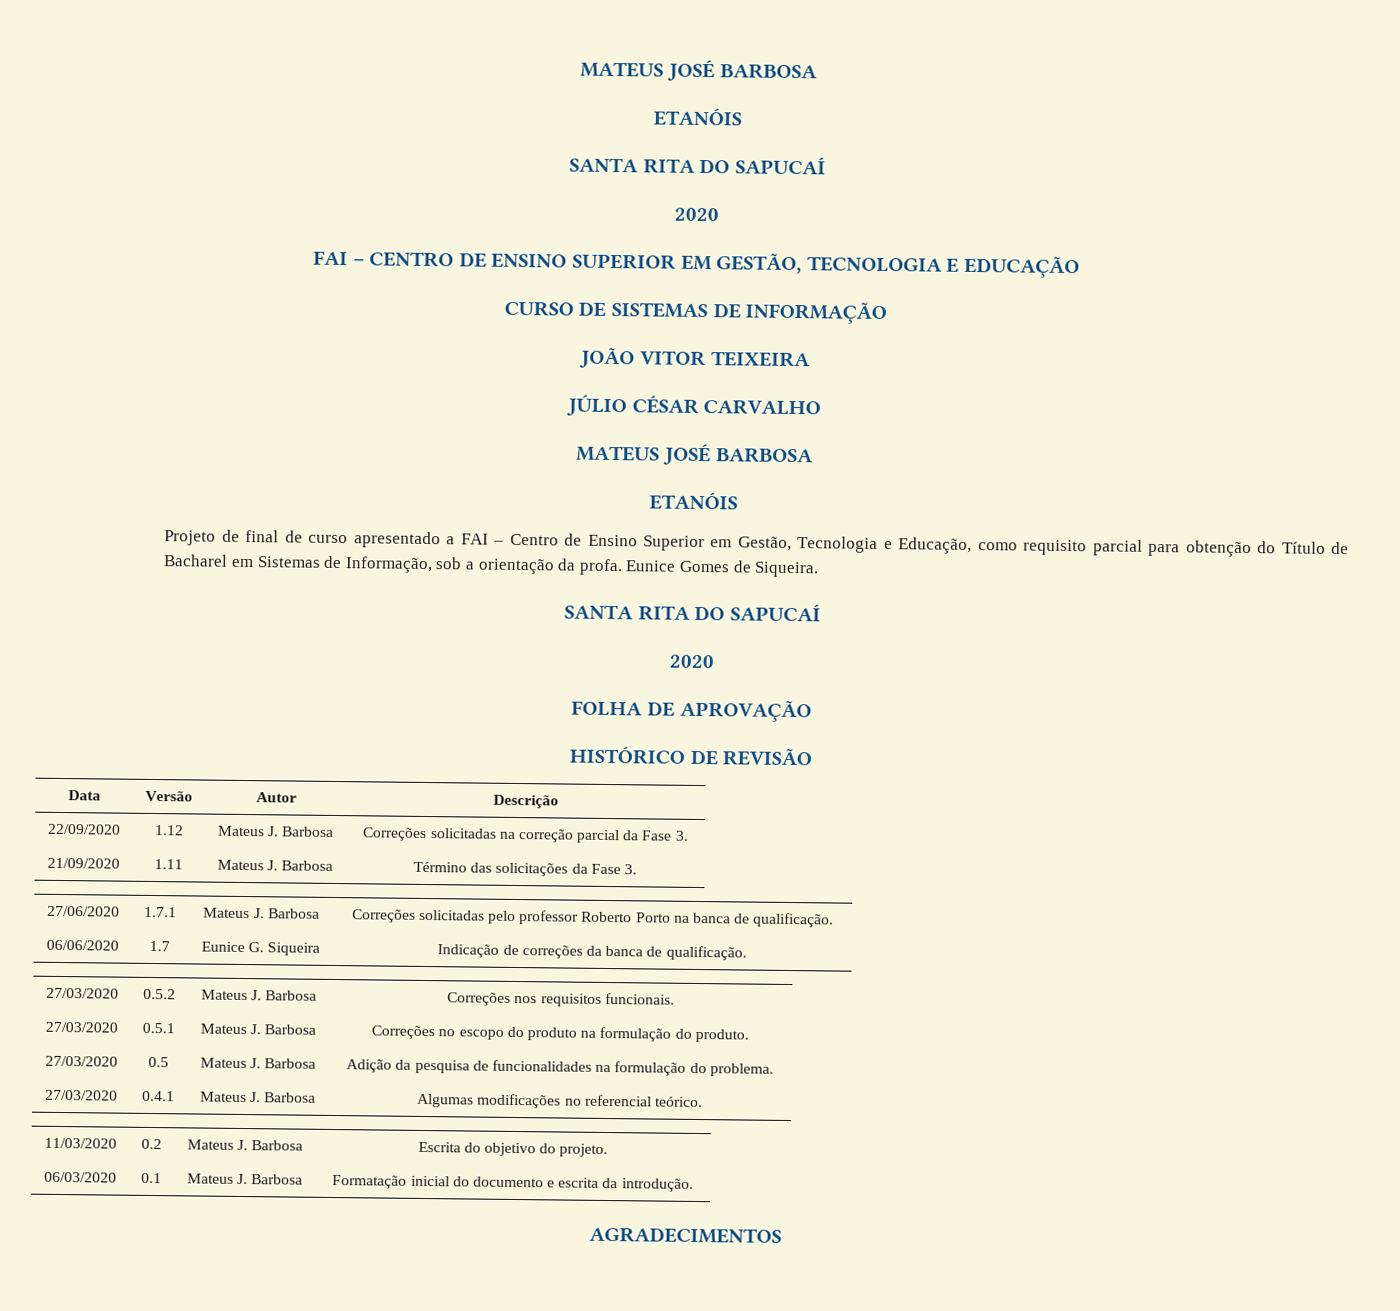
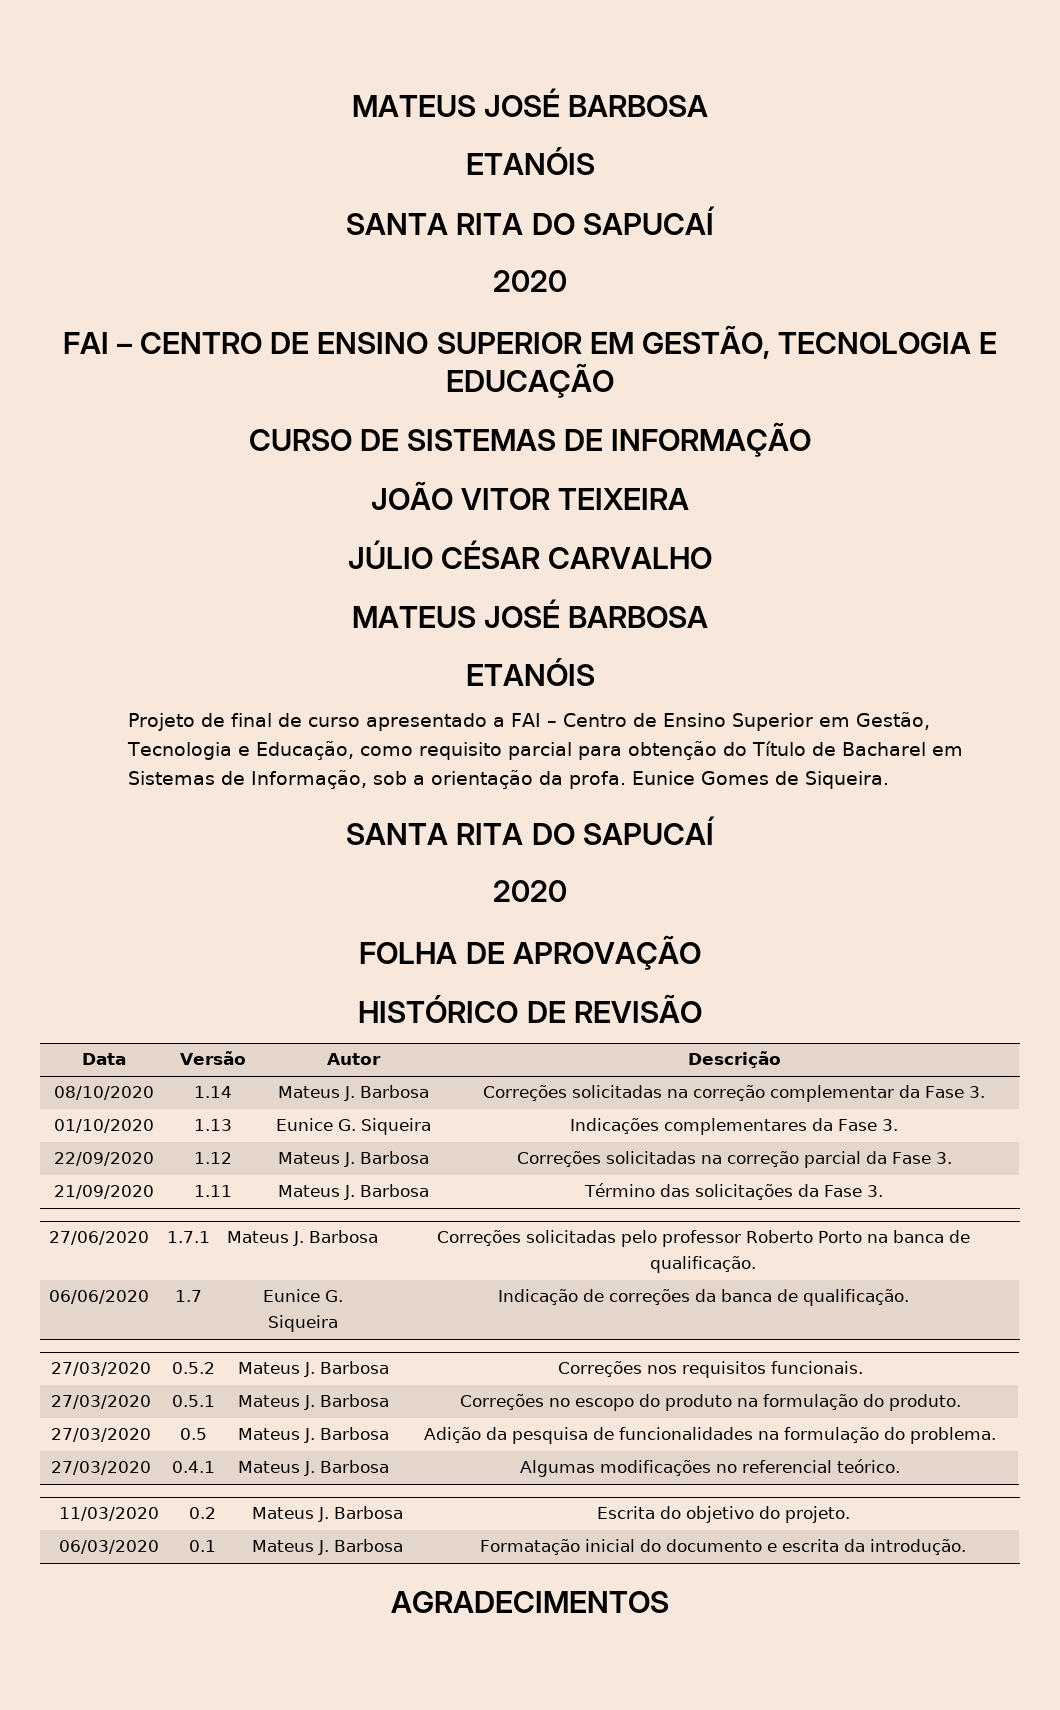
+ 08/10/2020 | 1.14 | Mateus J. Barbosa | Correções solicitadas na correção complementar da Fase 3.
+ 01/10/2020 | 1.13 | Eunice G. Siqueira | Indicações complementares da Fase 3.

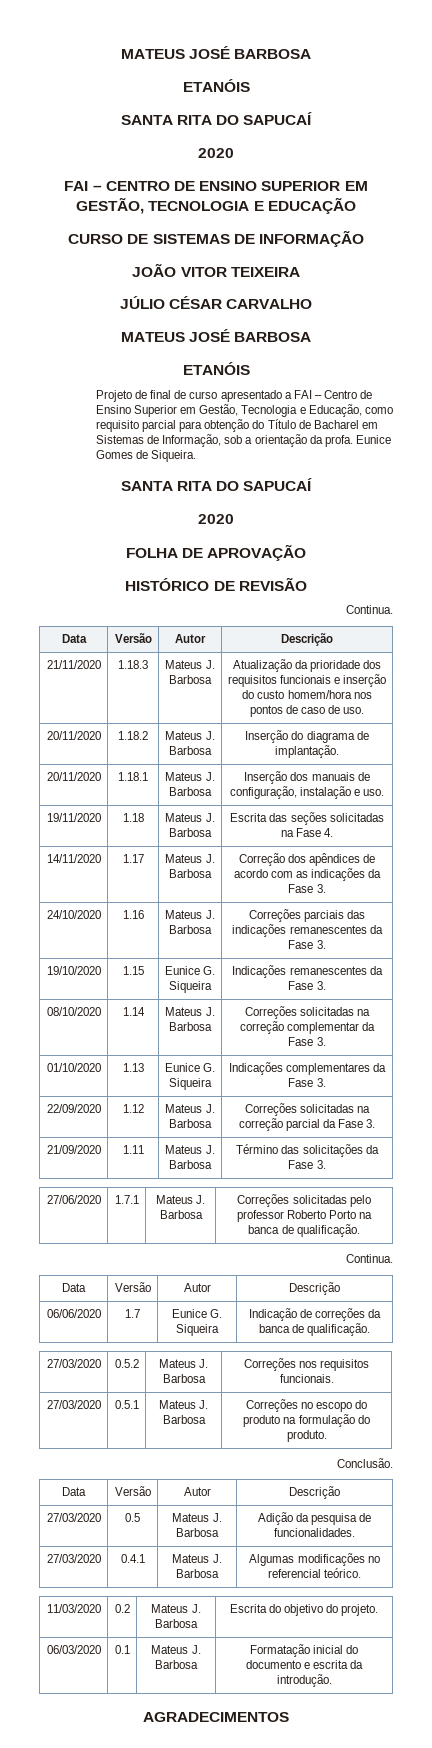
  HISTÓRICO DE REVISÃO
+ Continua.
  Data | Versão | Autor | Descrição
+ 21/11/2020 | 1.18.3 | Mateus J. Barbosa | Atualização da prioridade dos requisitos funcionais e inserção do custo homem/hora nos pontos de caso de uso.
+ 20/11/2020 | 1.18.2 | Mateus J. Barbosa | Inserção do diagrama de implantação.
+ 20/11/2020 | 1.18.1 | Mateus J. Barbosa | Inserção dos manuais de configuração, instalação e uso.
+ 19/11/2020 | 1.18 | Mateus J. Barbosa | Escrita das seções solicitadas na Fase 4.
+ 14/11/2020 | 1.17 | Mateus J. Barbosa | Correção dos apêndices de acordo com as indicações da Fase 3.
+ 24/10/2020 | 1.16 | Mateus J. Barbosa | Correções parciais das indicações remanescentes da Fase 3.
+ 19/10/2020 | 1.15 | Eunice G. Siqueira | Indicações remanescentes da Fase 3.
  27/06/2020 | 1.7.1 | Mateus J. Barbosa | Correções solicitadas pelo professor Roberto Porto na banca de qualificação.
+ Continua.
+ Data | Versão | Autor | Descrição
+ Conclusão.
+ Data | Versão | Autor | Descrição
- 27/03/2020 | 0.5 | Mateus J. Barbosa | Adição da pesquisa de funcionalidades na formulação do problema.
+ 27/03/2020 | 0.5 | Mateus J. Barbosa | Adição da pesquisa de funcionalidades.

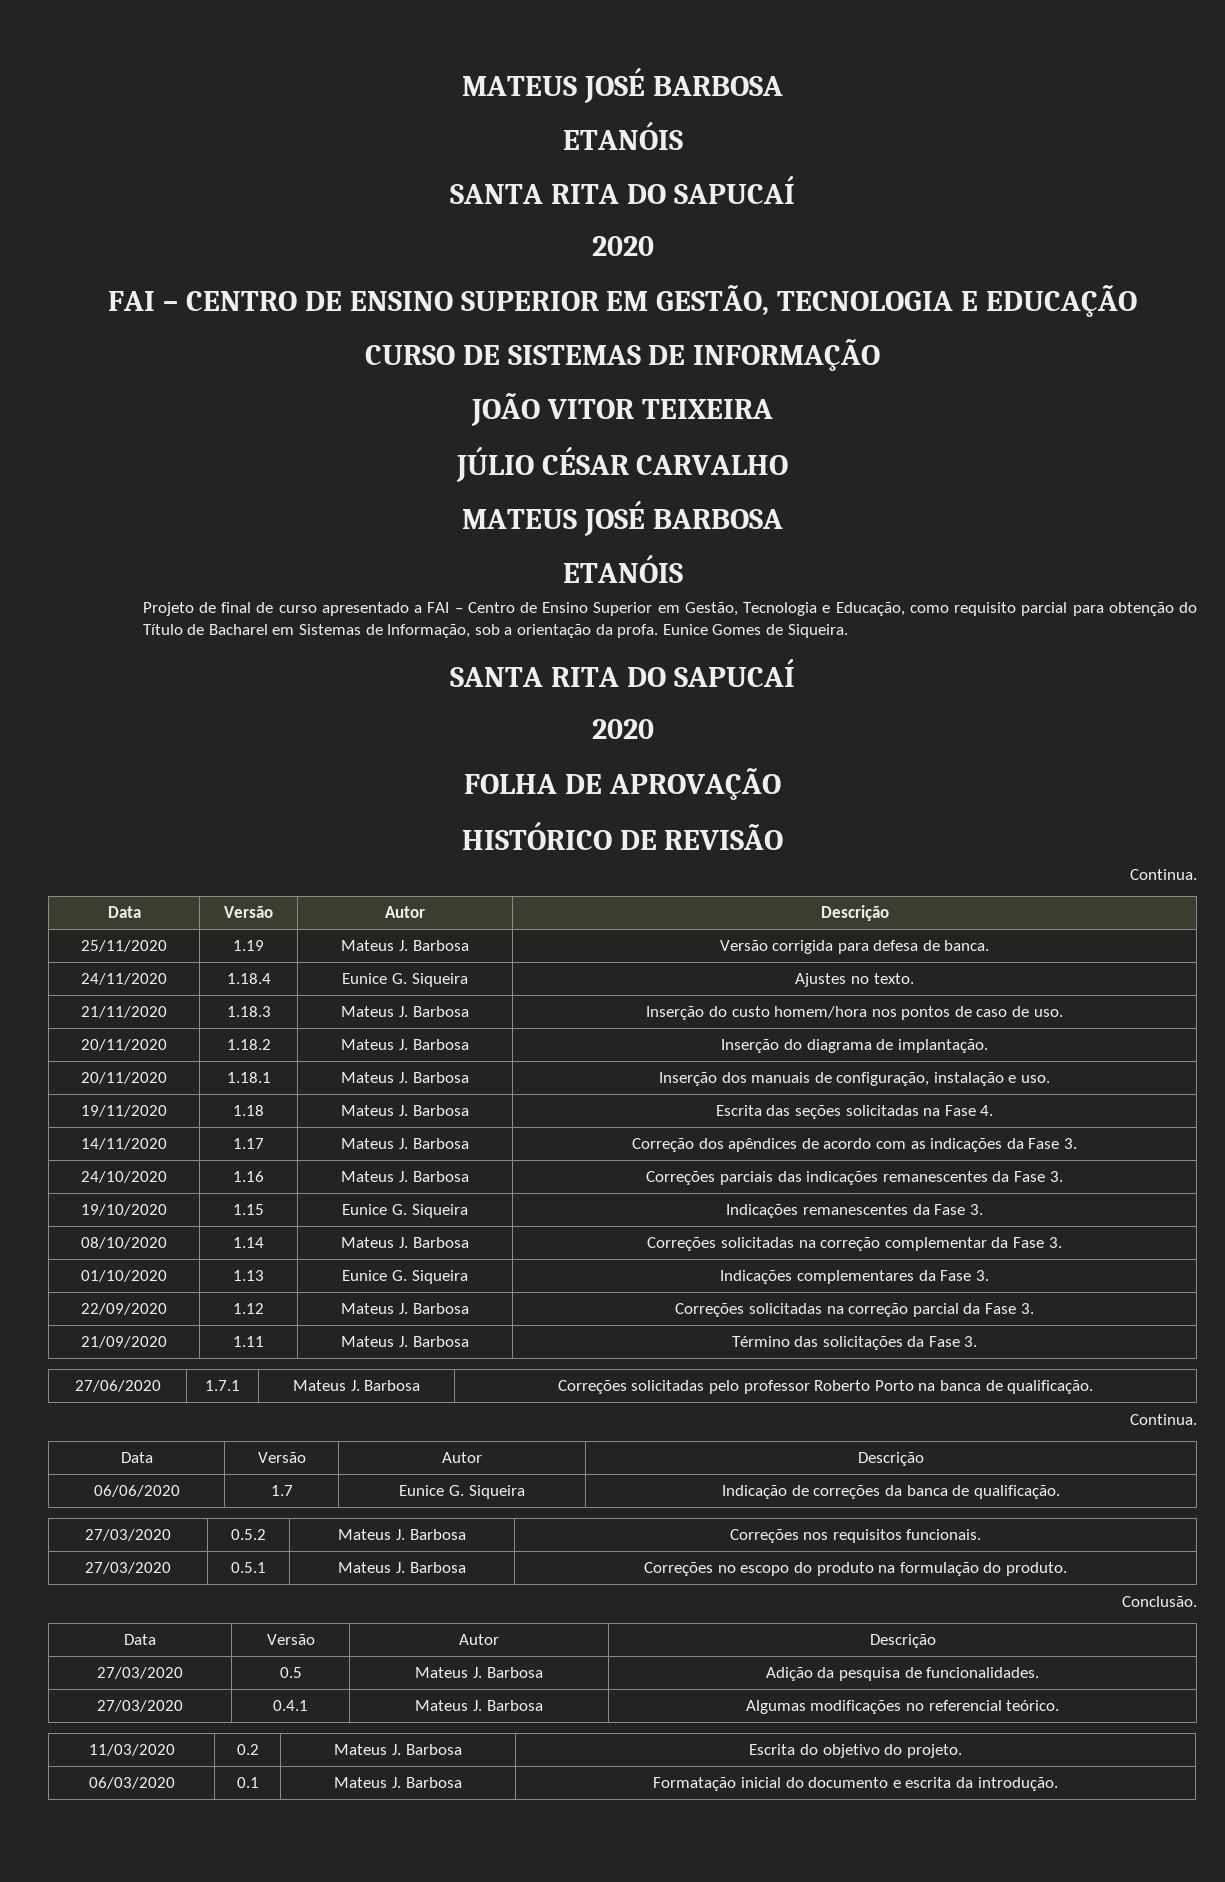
+ 25/11/2020 | 1.19 | Mateus J. Barbosa | Versão corrigida para defesa de banca.
+ 24/11/2020 | 1.18.4 | Eunice G. Siqueira | Ajustes no texto.
- 21/11/2020 | 1.18.3 | Mateus J. Barbosa | Atualização da prioridade dos requisitos funcionais e inserção do custo homem/hora nos pontos de caso de uso.
+ 21/11/2020 | 1.18.3 | Mateus J. Barbosa | Inserção do custo homem/hora nos pontos de caso de uso.
- AGRADECIMENTOS

